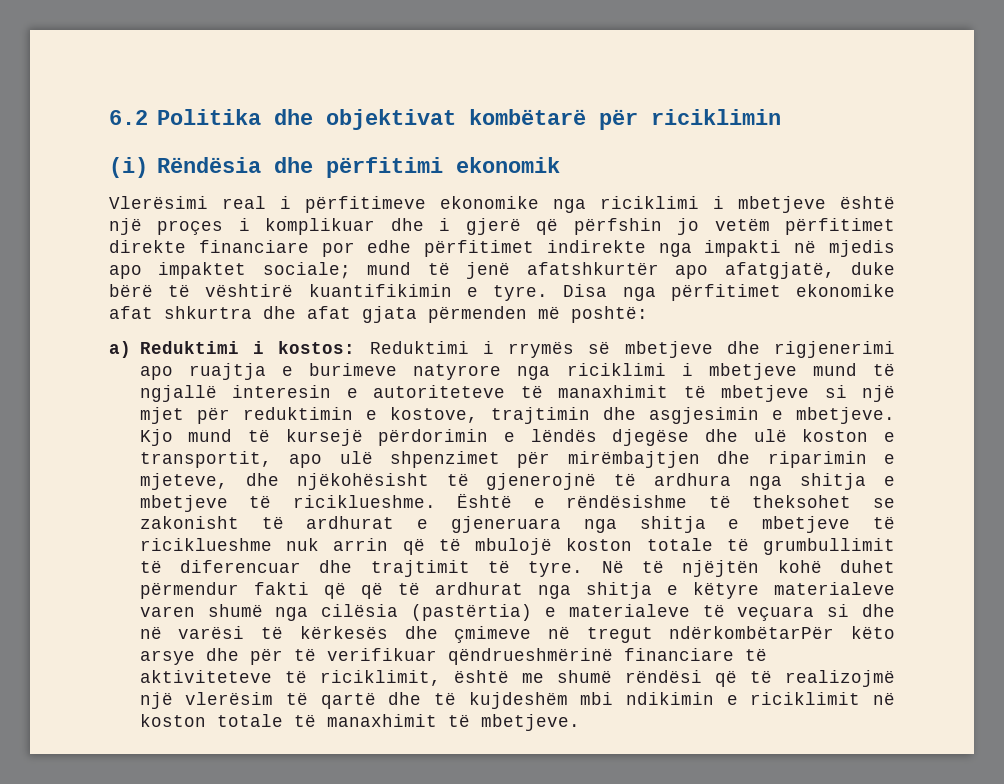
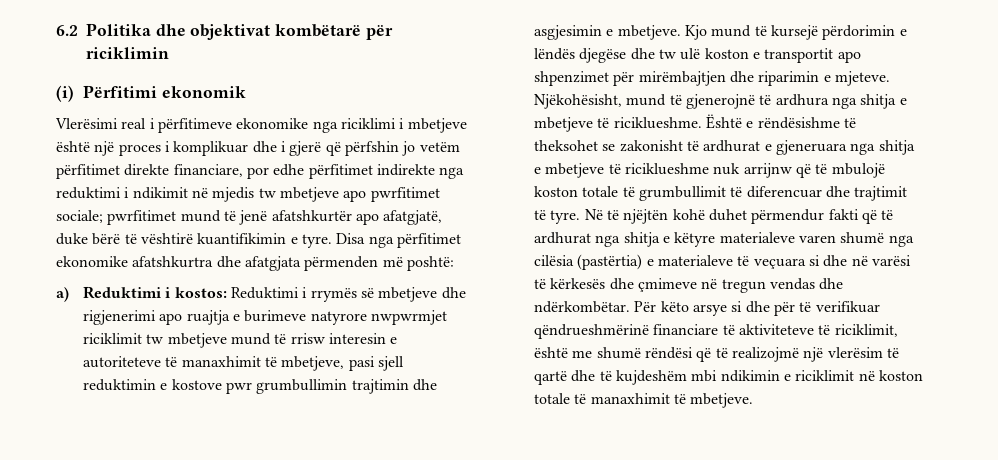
- (i) Rëndësia dhe përfitimi ekonomik
+ (i) Përfitimi ekonomik
- Vlerësimi real i përfitimeve ekonomike nga riciklimi i mbetjeve është një proçes i komplikuar dhe i gjerë që përfshin jo vetëm përfitimet direkte financiare por edhe përfitimet indirekte nga impakti në mjedis apo impaktet sociale; mund të jenë afatshkurtër apo afatgjatë, duke bërë të vështirë kuantifikimin e tyre.
+ Vlerësimi real i përfitimeve ekonomike nga riciklimi i mbetjeve është një proces i komplikuar dhe i gjerë që përfshin jo vetëm përfitimet direkte financiare, por edhe përfitimet indirekte nga reduktimi i ndikimit në mjedis tw mbetjeve apo pwrfitimet sociale; pwrfitimet mund të jenë afatshkurtër apo afatgjatë, duke bërë të vështirë kuantifikimin e tyre.
- Disa nga përfitimet ekonomike afat shkurtra dhe afat gjata përmenden më poshtë:
+ Disa nga përfitimet ekonomike afatshkurtra dhe afatgjata përmenden më poshtë:
- a) Reduktimi i kostos: Reduktimi i rrymës së mbetjeve dhe rigjenerimi apo ruajtja e burimeve natyrore nga riciklimi i mbetjeve mund të ngjallë interesin e autoriteteve të manaxhimit të mbetjeve si një mjet për reduktimin e kostove, trajtimin dhe asgjesimin e mbetjeve.
+ a) Reduktimi i kostos: Reduktimi i rrymës së mbetjeve dhe rigjenerimi apo ruajtja e burimeve natyrore nwpwrmjet riciklimit tw mbetjeve mund të rrisw interesin e autoriteteve të manaxhimit të mbetjeve, pasi sjell reduktimin e kostove pwr grumbullimin trajtimin dhe asgjesimin e mbetjeve.
- Kjo mund të kursejë përdorimin e lëndës djegëse dhe ulë koston e transportit, apo ulë shpenzimet për mirëmbajtjen dhe riparimin e mjeteve, dhe njëkohësisht të gjenerojnë të ardhura nga shitja e mbetjeve të riciklueshme.
+ Kjo mund të kursejë përdorimin e lëndës djegëse dhe tw ulë koston e transportit apo shpenzimet për mirëmbajtjen dhe riparimin e mjeteve. Njëkohësisht, mund të gjenerojnë të ardhura nga shitja e mbetjeve të riciklueshme.
- Është e rëndësishme të theksohet se zakonisht të ardhurat e gjeneruara nga shitja e mbetjeve të riciklueshme nuk arrin që të mbulojë koston totale të grumbullimit të diferencuar dhe trajtimit të tyre.
+ Është e rëndësishme të theksohet se zakonisht të ardhurat e gjeneruara nga shitja e mbetjeve të riciklueshme nuk arrijnw që të mbulojë koston totale të grumbullimit të diferencuar dhe trajtimit të tyre.
- Në të njëjtën kohë duhet përmendur fakti që që të ardhurat nga shitja e këtyre materialeve varen shumë nga cilësia (pastërtia) e materialeve të veçuara si dhe në varësi të kërkesës dhe çmimeve në tregut ndërkombëtarPër këto arsye dhe për të verifikuar qëndrueshmërinë financiare të aktiviteteve të riciklimit, është me shumë rëndësi që të realizojmë një vlerësim të qartë dhe të kujdeshëm mbi ndikimin e riciklimit në koston totale të manaxhimit të mbetjeve.
+ Në të njëjtën kohë duhet përmendur fakti që të ardhurat nga shitja e këtyre materialeve varen shumë nga cilësia (pastërtia) e materialeve të veçuara si dhe në varësi të kërkesës dhe çmimeve në tregun vendas dhe ndërkombëtar. Për këto arsye si dhe për të verifikuar qëndrueshmërinë financiare të aktiviteteve të riciklimit, është me shumë rëndësi që të realizojmë një vlerësim të qartë dhe të kujdeshëm mbi ndikimin e riciklimit në koston totale të manaxhimit të mbetjeve.

